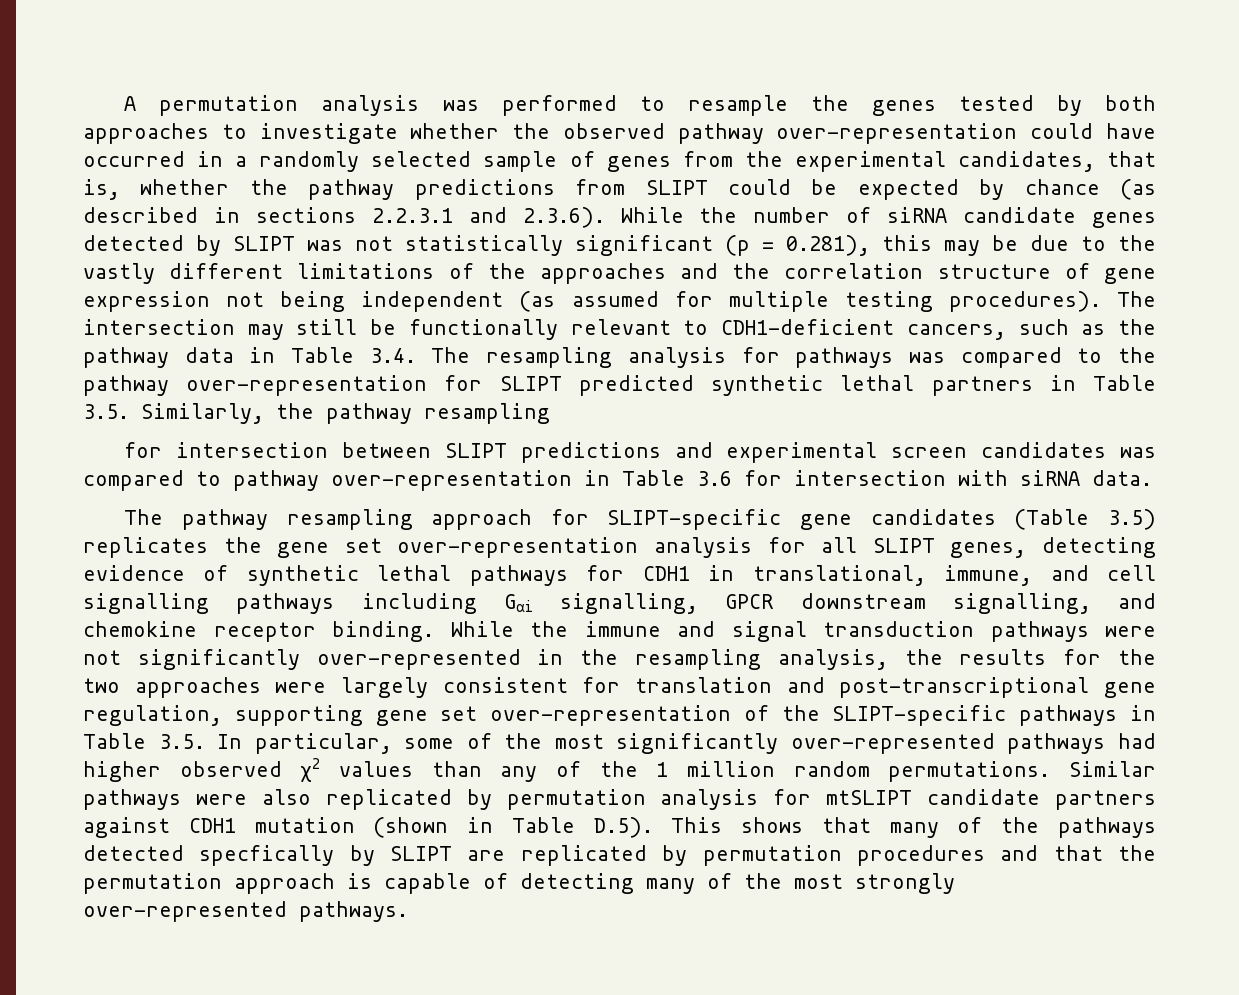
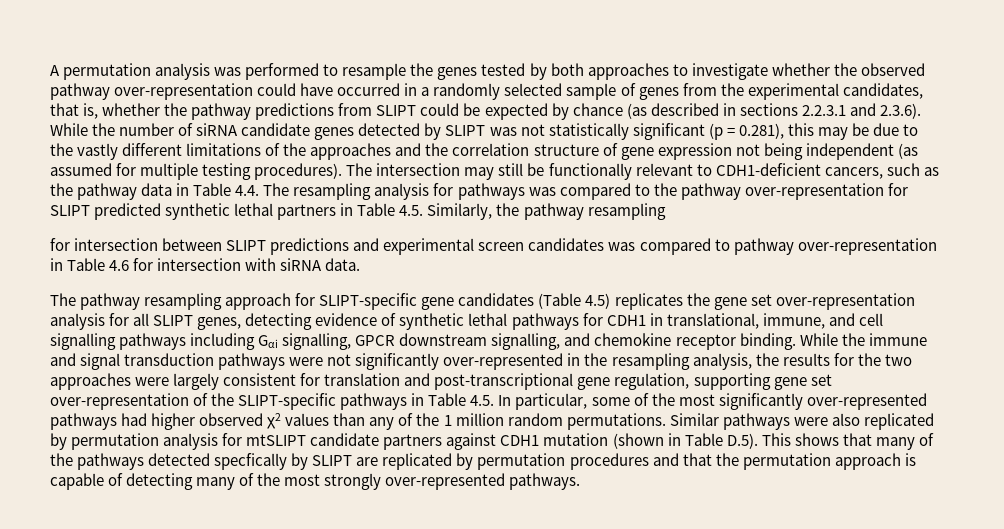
- The intersection may still be functionally relevant to CDH1-deficient cancers, such as the pathway data in Table 3.4. The resampling analysis for pathways was compared to the pathway over-representation for SLIPT predicted synthetic lethal partners in Table 3.5. Similarly, the pathway resampling
+ The intersection may still be functionally relevant to CDH1-deficient cancers, such as the pathway data in Table 4.4. The resampling analysis for pathways was compared to the pathway over-representation for SLIPT predicted synthetic lethal partners in Table 4.5. Similarly, the pathway resampling
- for intersection between SLIPT predictions and experimental screen candidates was compared to pathway over-representation in Table 3.6 for intersection with siRNA data.
+ for intersection between SLIPT predictions and experimental screen candidates was compared to pathway over-representation in Table 4.6 for intersection with siRNA data.
- The pathway resampling approach for SLIPT-specific gene candidates (Table 3.5) replicates the gene set over-representation analysis for all SLIPT genes, detecting evidence of synthetic lethal pathways for CDH1 in translational, immune, and cell signalling pathways including Gαi signalling, GPCR downstream signalling, and chemokine receptor binding.
+ The pathway resampling approach for SLIPT-specific gene candidates (Table 4.5) replicates the gene set over-representation analysis for all SLIPT genes, detecting evidence of synthetic lethal pathways for CDH1 in translational, immune, and cell signalling pathways including Gαi signalling, GPCR downstream signalling, and chemokine receptor binding.
- While the immune and signal transduction pathways were not significantly over-represented in the resampling analysis, the results for the two approaches were largely consistent for translation and post-transcriptional gene regulation, supporting gene set over-representation of the SLIPT-specific pathways in Table 3.5. In particular, some of the most significantly over-represented pathways had higher observed χ2 values than any of the 1 million random permutations.
+ While the immune and signal transduction pathways were not significantly over-represented in the resampling analysis, the results for the two approaches were largely consistent for translation and post-transcriptional gene regulation, supporting gene set over-representation of the SLIPT-specific pathways in Table 4.5. In particular, some of the most significantly over-represented pathways had higher observed χ2 values than any of the 1 million random permutations.

